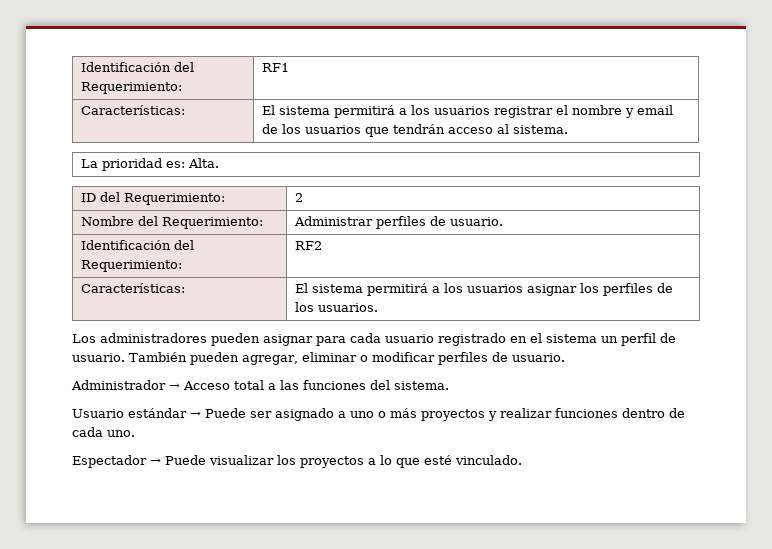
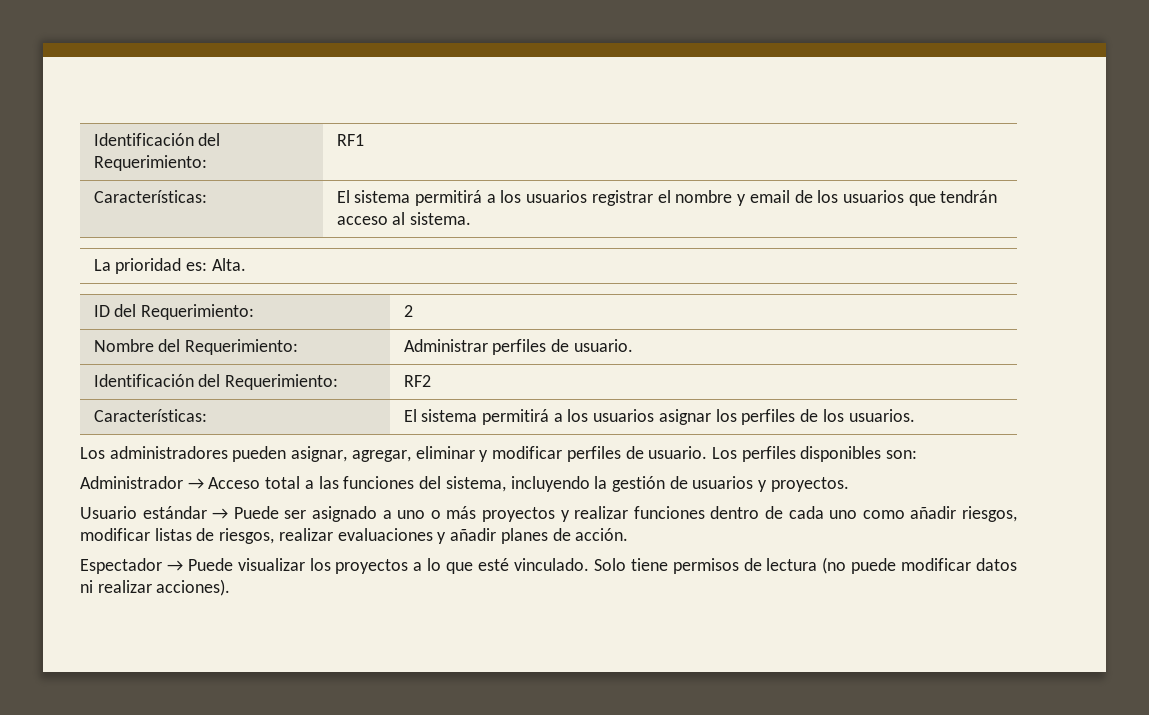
- Los administradores pueden asignar para cada usuario registrado en el sistema un perfil de usuario. También pueden agregar, eliminar o modificar perfiles de usuario.
+ Los administradores pueden asignar, agregar, eliminar y modificar perfiles de usuario. Los perfiles disponibles son:
- Administrador → Acceso total a las funciones del sistema.
+ Administrador → Acceso total a las funciones del sistema, incluyendo la gestión de usuarios y proyectos.
- Usuario estándar → Puede ser asignado a uno o más proyectos y realizar funciones dentro de cada uno.
+ Usuario estándar → Puede ser asignado a uno o más proyectos y realizar funciones dentro de cada uno como añadir riesgos, modificar listas de riesgos, realizar evaluaciones y añadir planes de acción.
+ Solo tiene permisos de lectura (no puede modificar datos ni realizar acciones).

